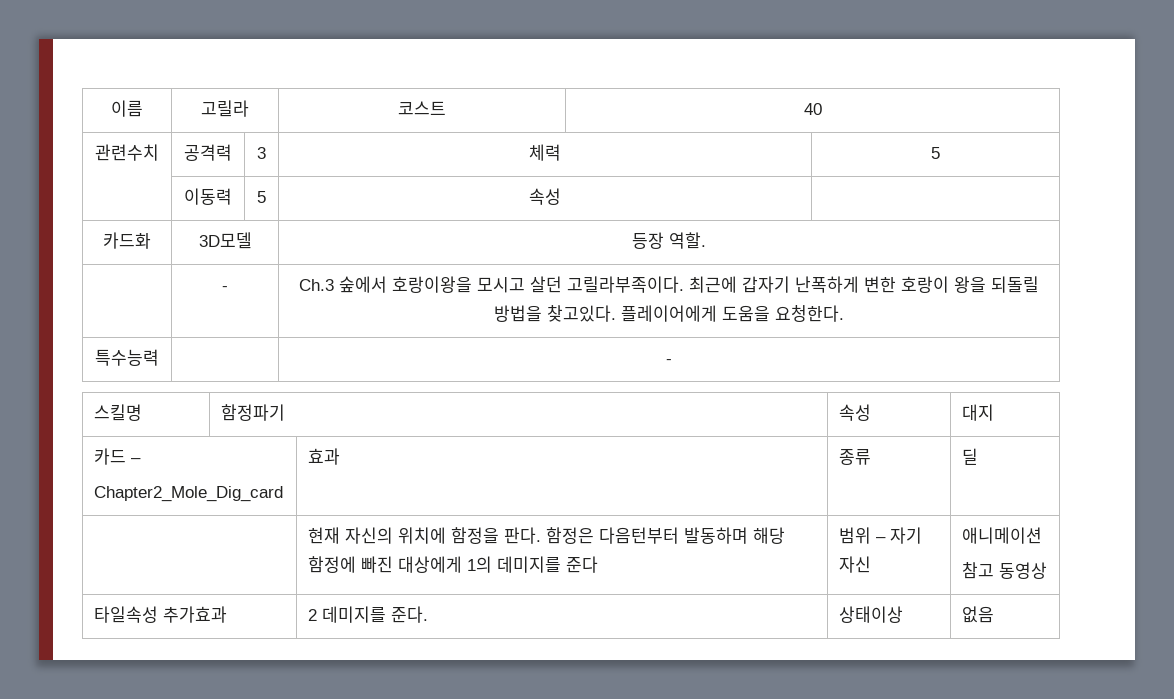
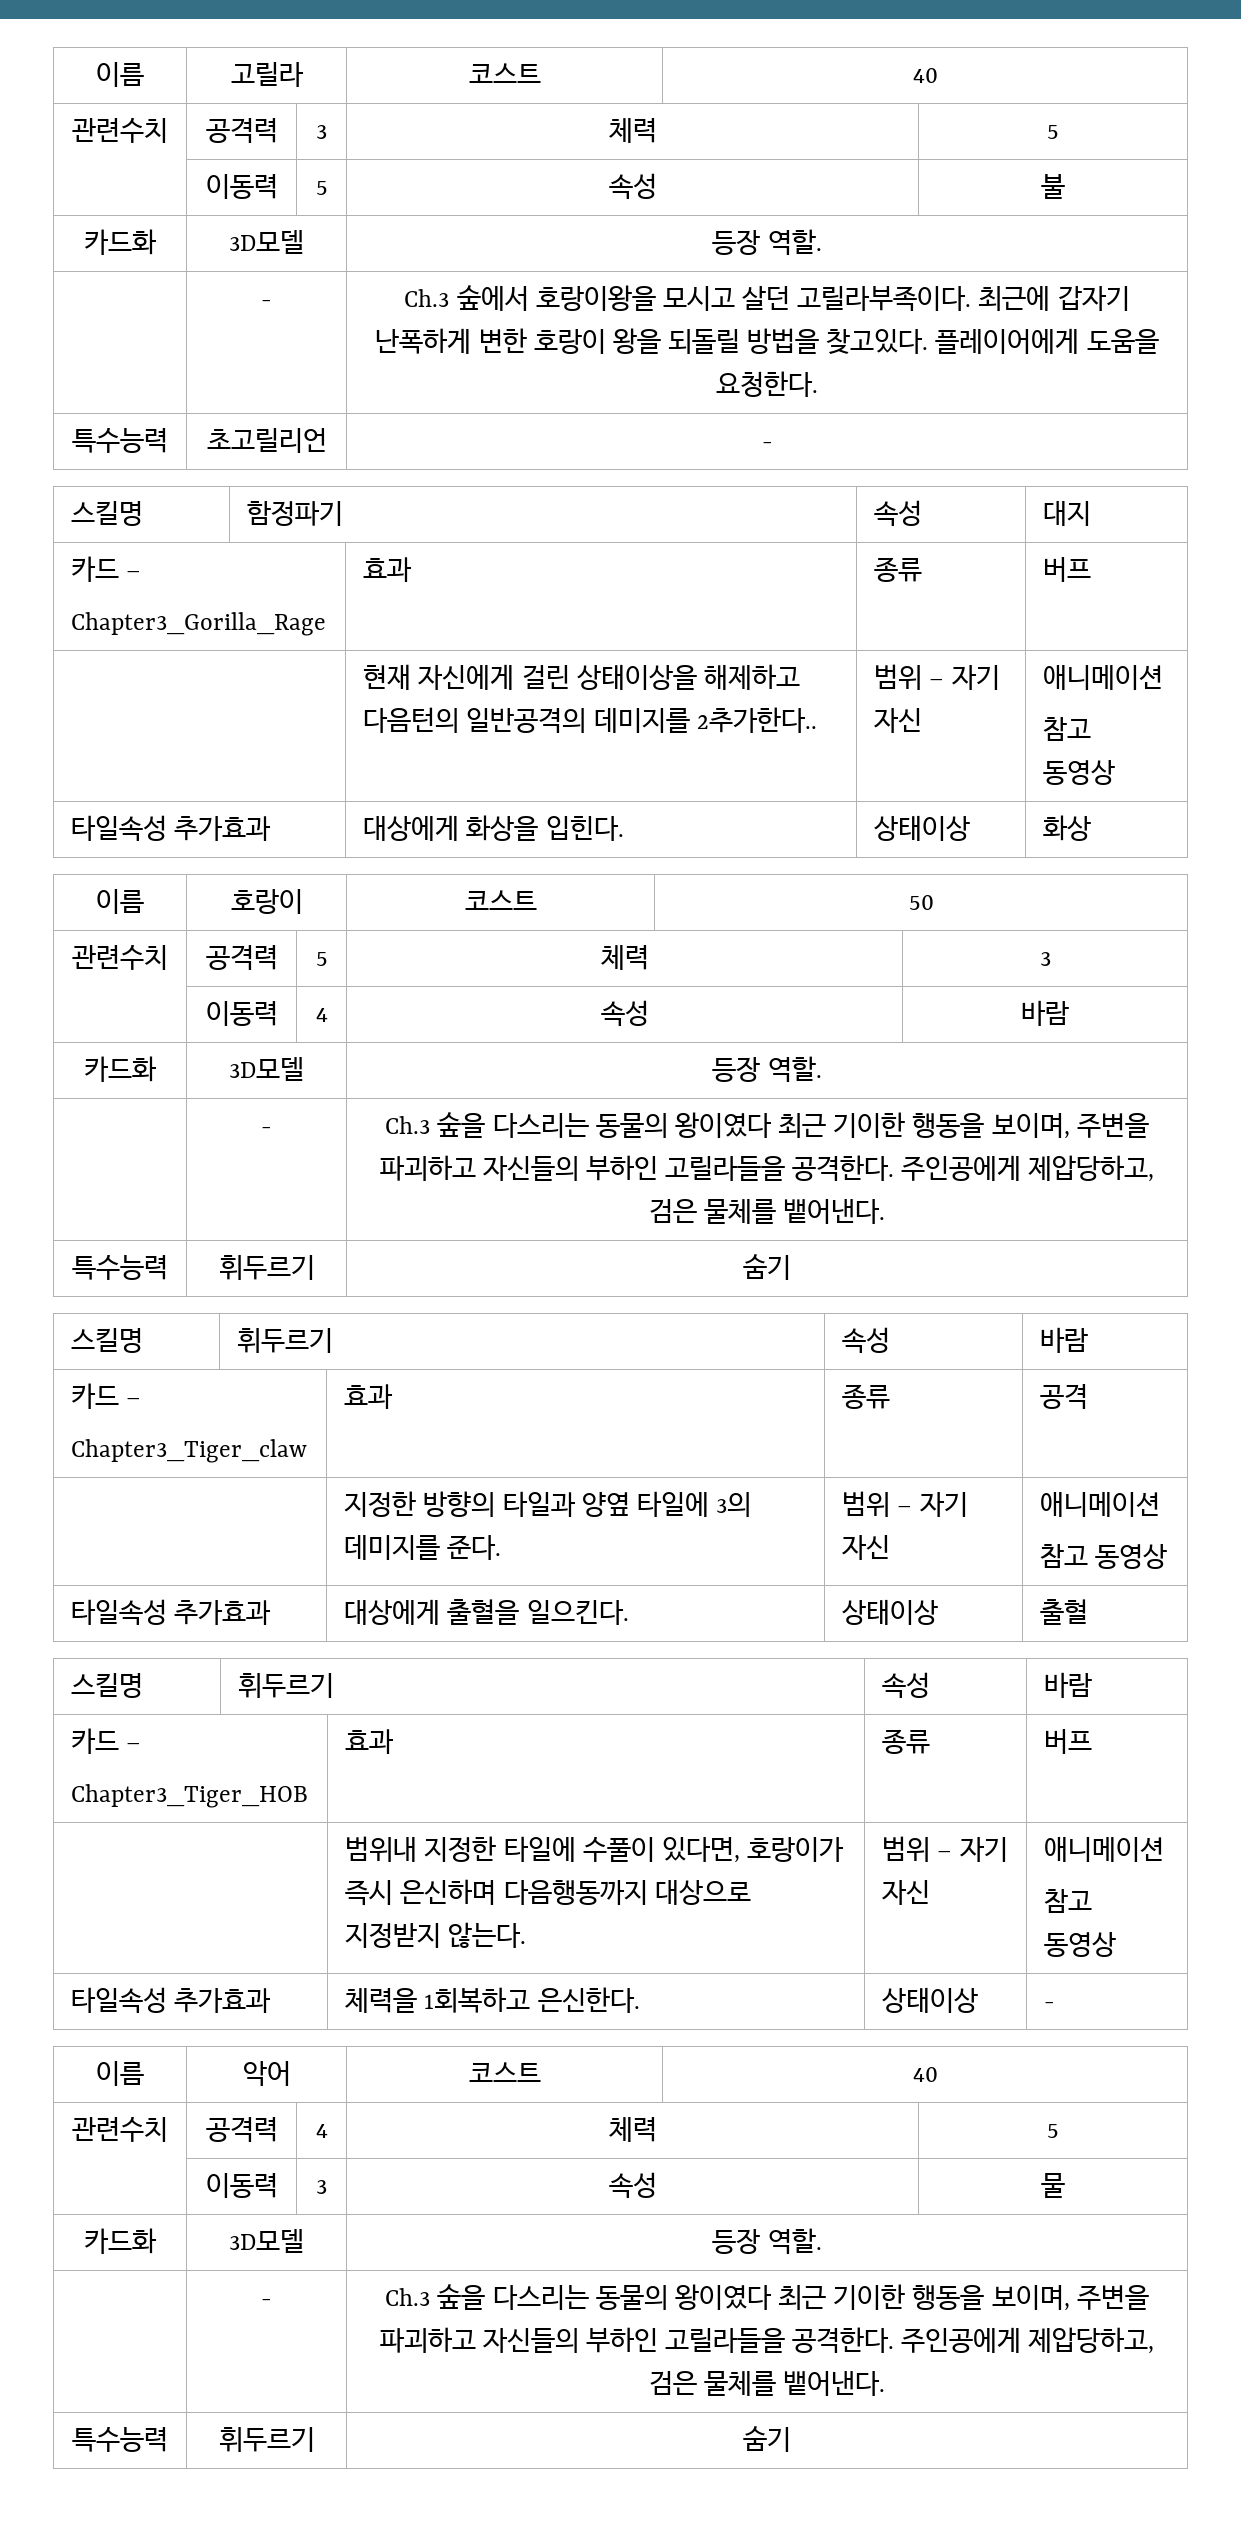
- | 이동력 | 5 | 속성 |
+ | 이동력 | 5 | 속성 | 불
- 특수능력 | | -
+ 특수능력 | 초고릴리언 | -
  스킬명 | 함정파기 | 속성 | 대지
  카드 –
- Chapter2_Mole_Dig_card | 효과 | 종류 | 딜
+ Chapter3_Gorilla_Rage | 효과 | 종류 | 버프
- | 현재 자신의 위치에 함정을 판다. 함정은 다음턴부터 발동하며 해당 함정에 빠진 대상에게 1의 데미지를 준다 | 범위 – 자기 자신 | 애니메이션
+ | 현재 자신에게 걸린 상태이상을 해제하고 다음턴의 일반공격의 데미지를 2추가한다.. | 범위 – 자기 자신 | 애니메이션
  참고 동영상
- 타일속성 추가효과 | 2 데미지를 준다. | 상태이상 | 없음
+ 타일속성 추가효과 | 대상에게 화상을 입힌다. | 상태이상 | 화상
+ 이름 | 호랑이 | 코스트 | 50
+ 관련수치 | 공격력 | 5 | 체력 | 3
+ | 이동력 | 4 | 속성 | 바람
+ 카드화 | 3D모델 | 등장 역할.
+ | - | Ch.3 숲을 다스리는 동물의 왕이였다 최근 기이한 행동을 보이며, 주변을 파괴하고 자신들의 부하인 고릴라들을 공격한다. 주인공에게 제압당하고, 검은 물체를 뱉어낸다.
+ 특수능력 | 휘두르기 | 숨기
+ 스킬명 | 휘두르기 | 속성 | 바람
+ 카드 –
+ Chapter3_Tiger_claw | 효과 | 종류 | 공격
+ | 지정한 방향의 타일과 양옆 타일에 3의 데미지를 준다. | 범위 – 자기 자신 | 애니메이션
+ 참고 동영상
+ 타일속성 추가효과 | 대상에게 출혈을 일으킨다. | 상태이상 | 출혈
+ 스킬명 | 휘두르기 | 속성 | 바람
+ 카드 –
+ Chapter3_Tiger_HOB | 효과 | 종류 | 버프
+ | 범위내 지정한 타일에 수풀이 있다면, 호랑이가 즉시 은신하며 다음행동까지 대상으로 지정받지 않는다. | 범위 – 자기 자신 | 애니메이션
+ 참고 동영상
+ 타일속성 추가효과 | 체력을 1회복하고 은신한다. | 상태이상 | -
+ 이름 | 악어 | 코스트 | 40
+ 관련수치 | 공격력 | 4 | 체력 | 5
+ | 이동력 | 3 | 속성 | 물
+ 카드화 | 3D모델 | 등장 역할.
+ | - | Ch.3 숲을 다스리는 동물의 왕이였다 최근 기이한 행동을 보이며, 주변을 파괴하고 자신들의 부하인 고릴라들을 공격한다. 주인공에게 제압당하고, 검은 물체를 뱉어낸다.
+ 특수능력 | 휘두르기 | 숨기

